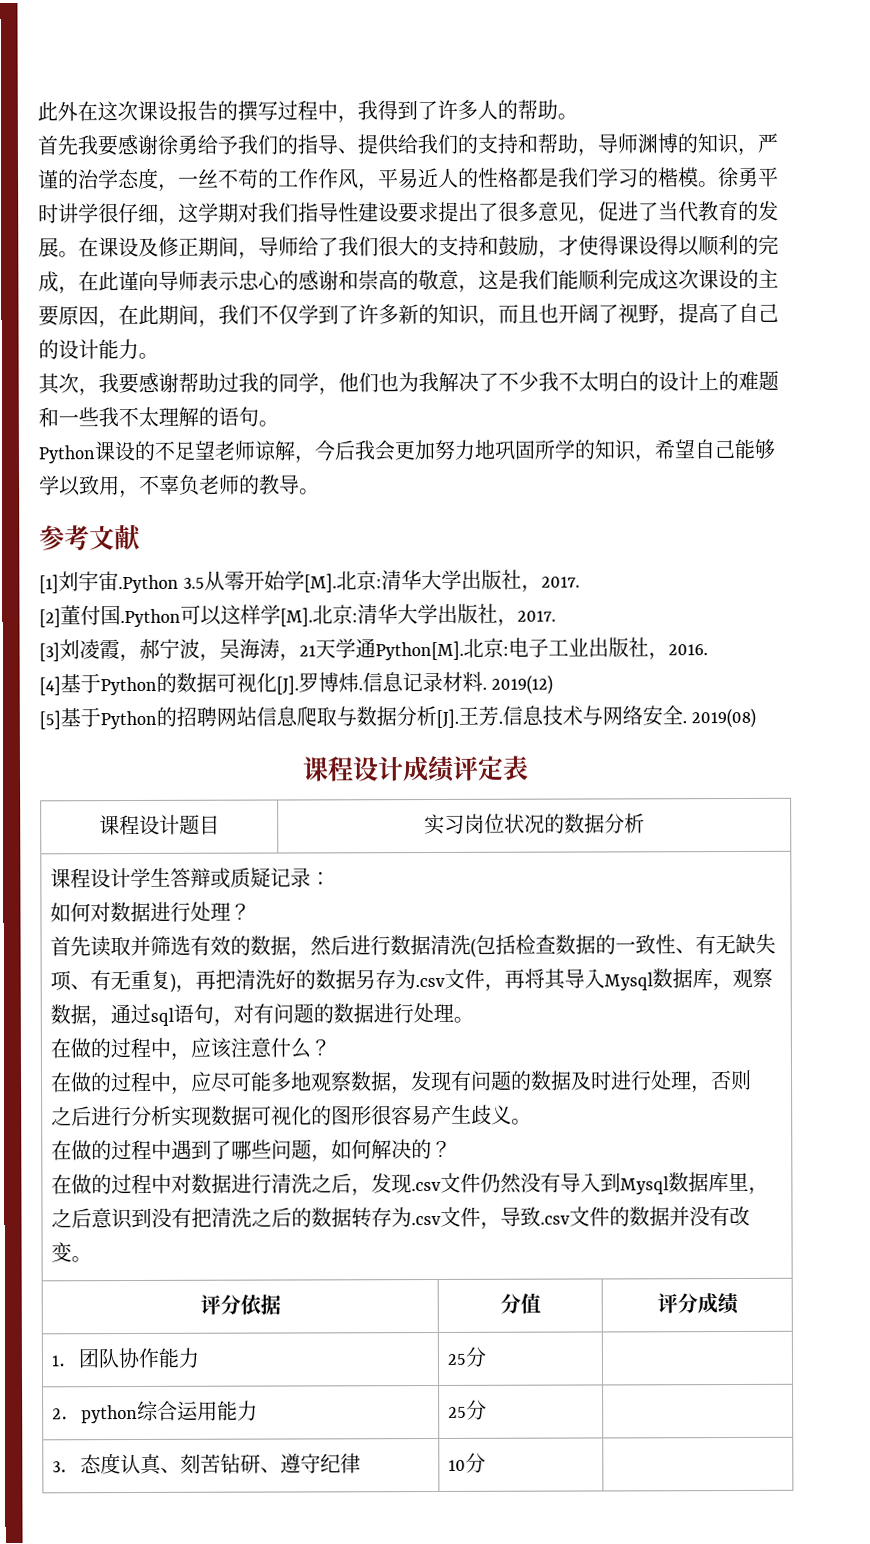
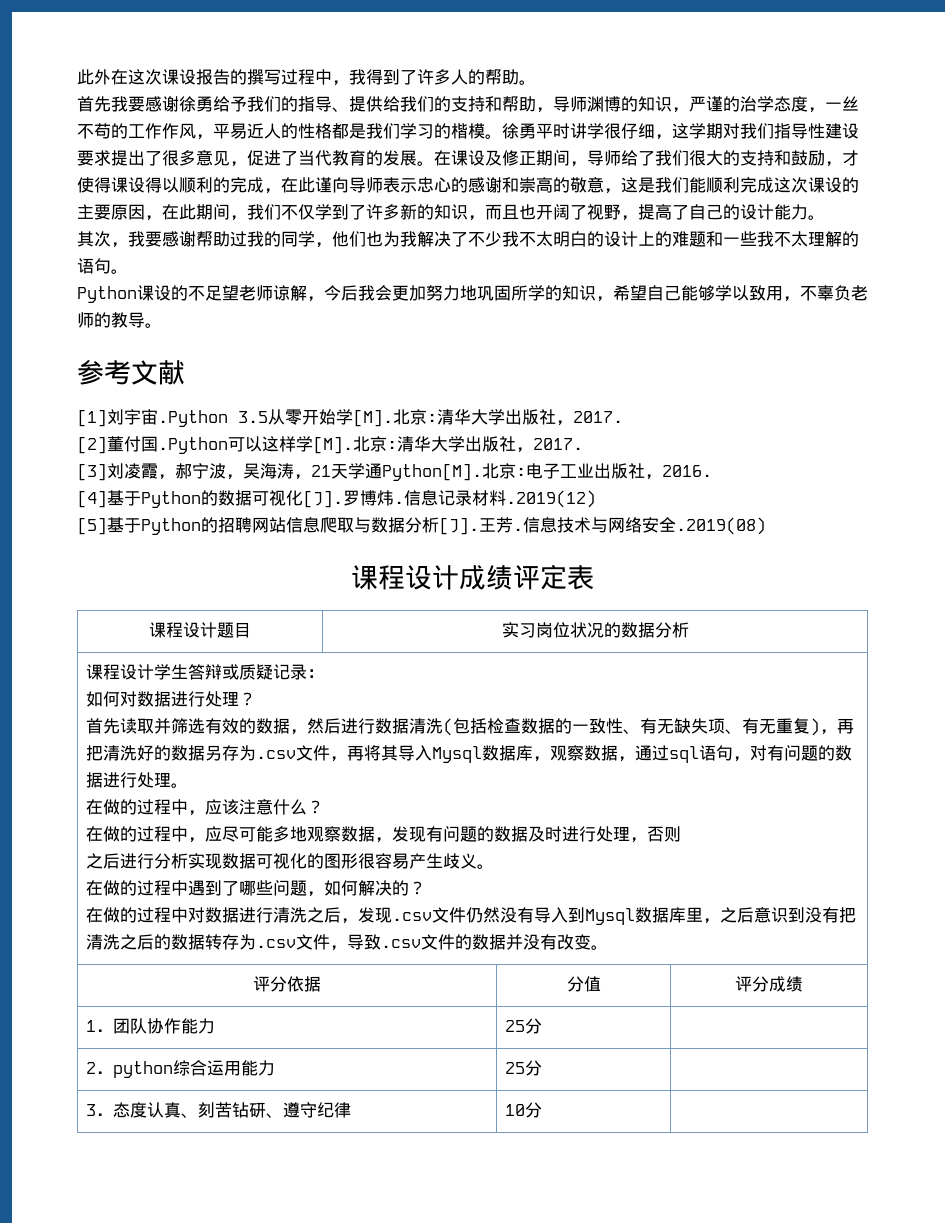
- 信息记录材料. 2019(12)
+ 信息记录材料.2019(12)
- 信息技术与网络安全. 2019(08)
+ 信息技术与网络安全.2019(08)

